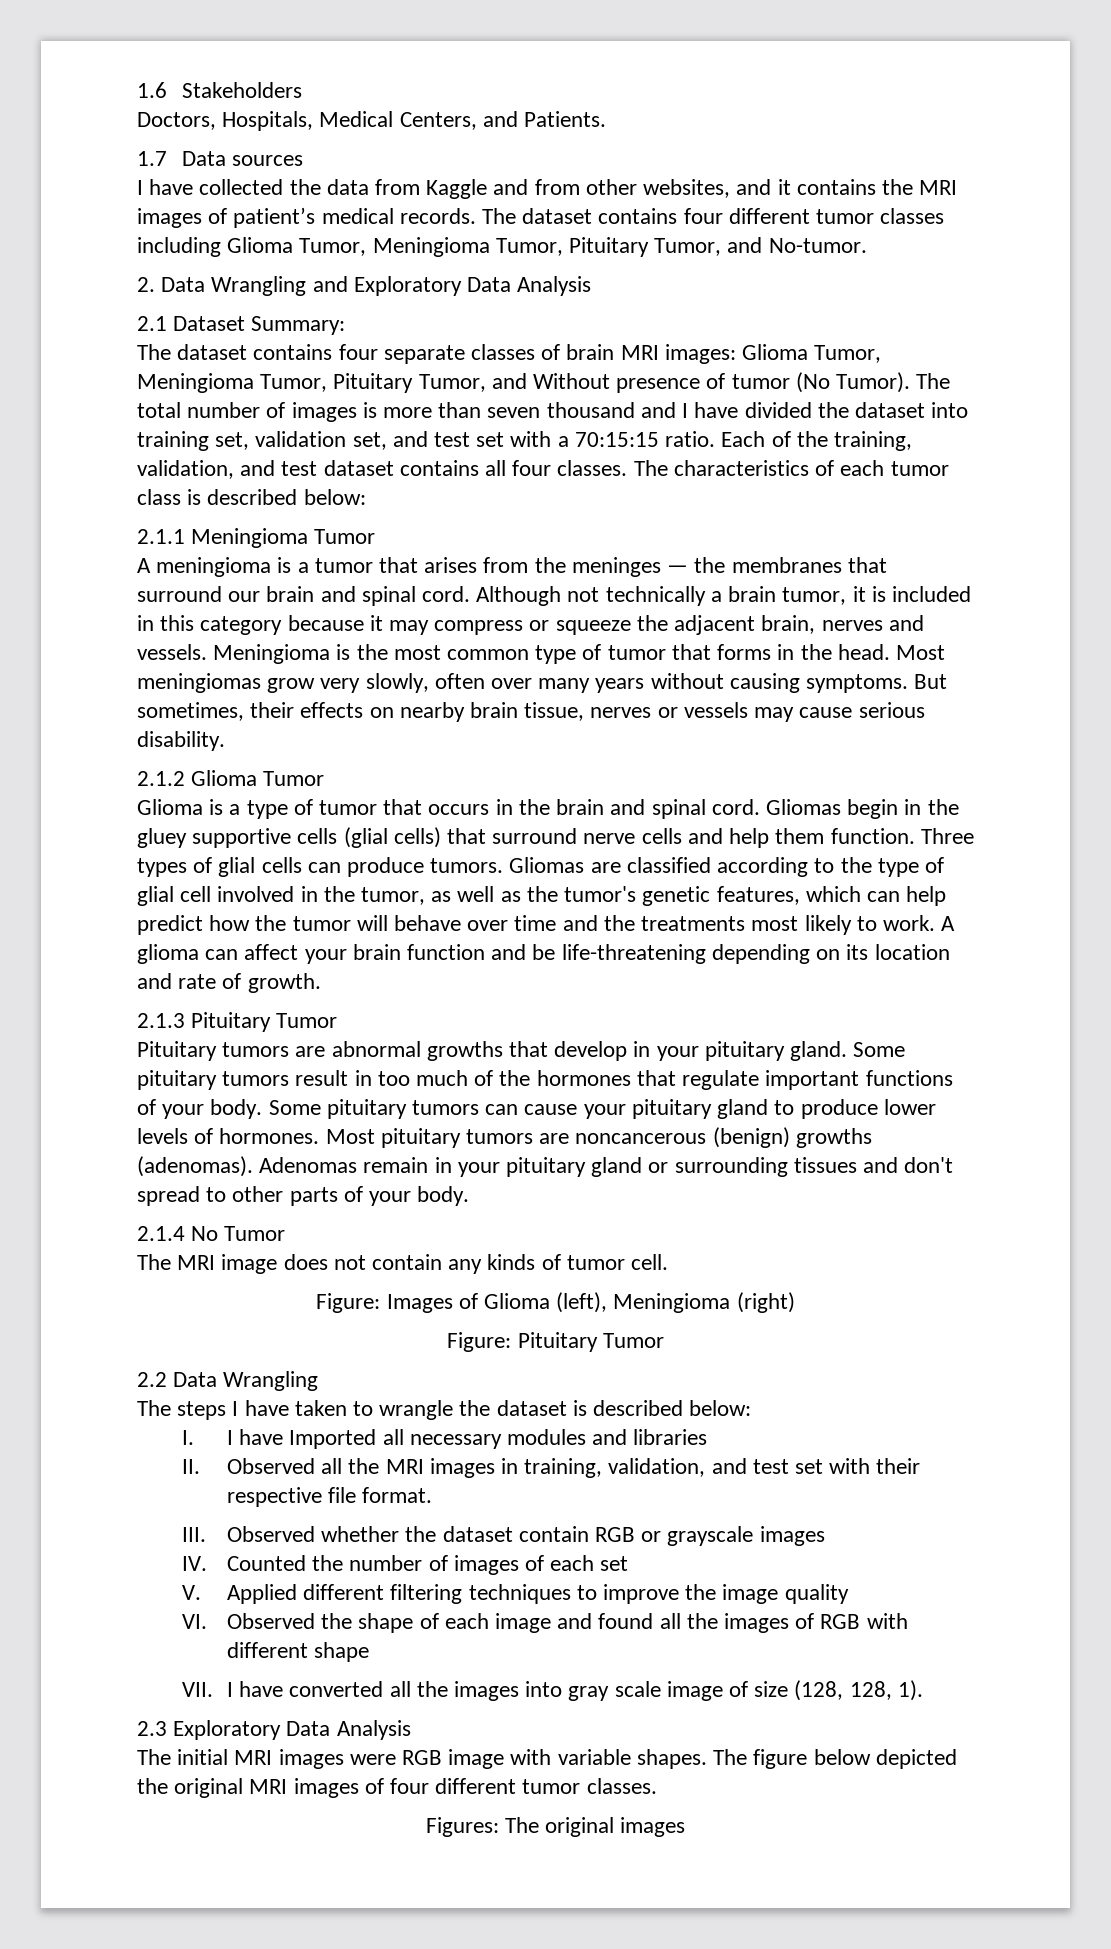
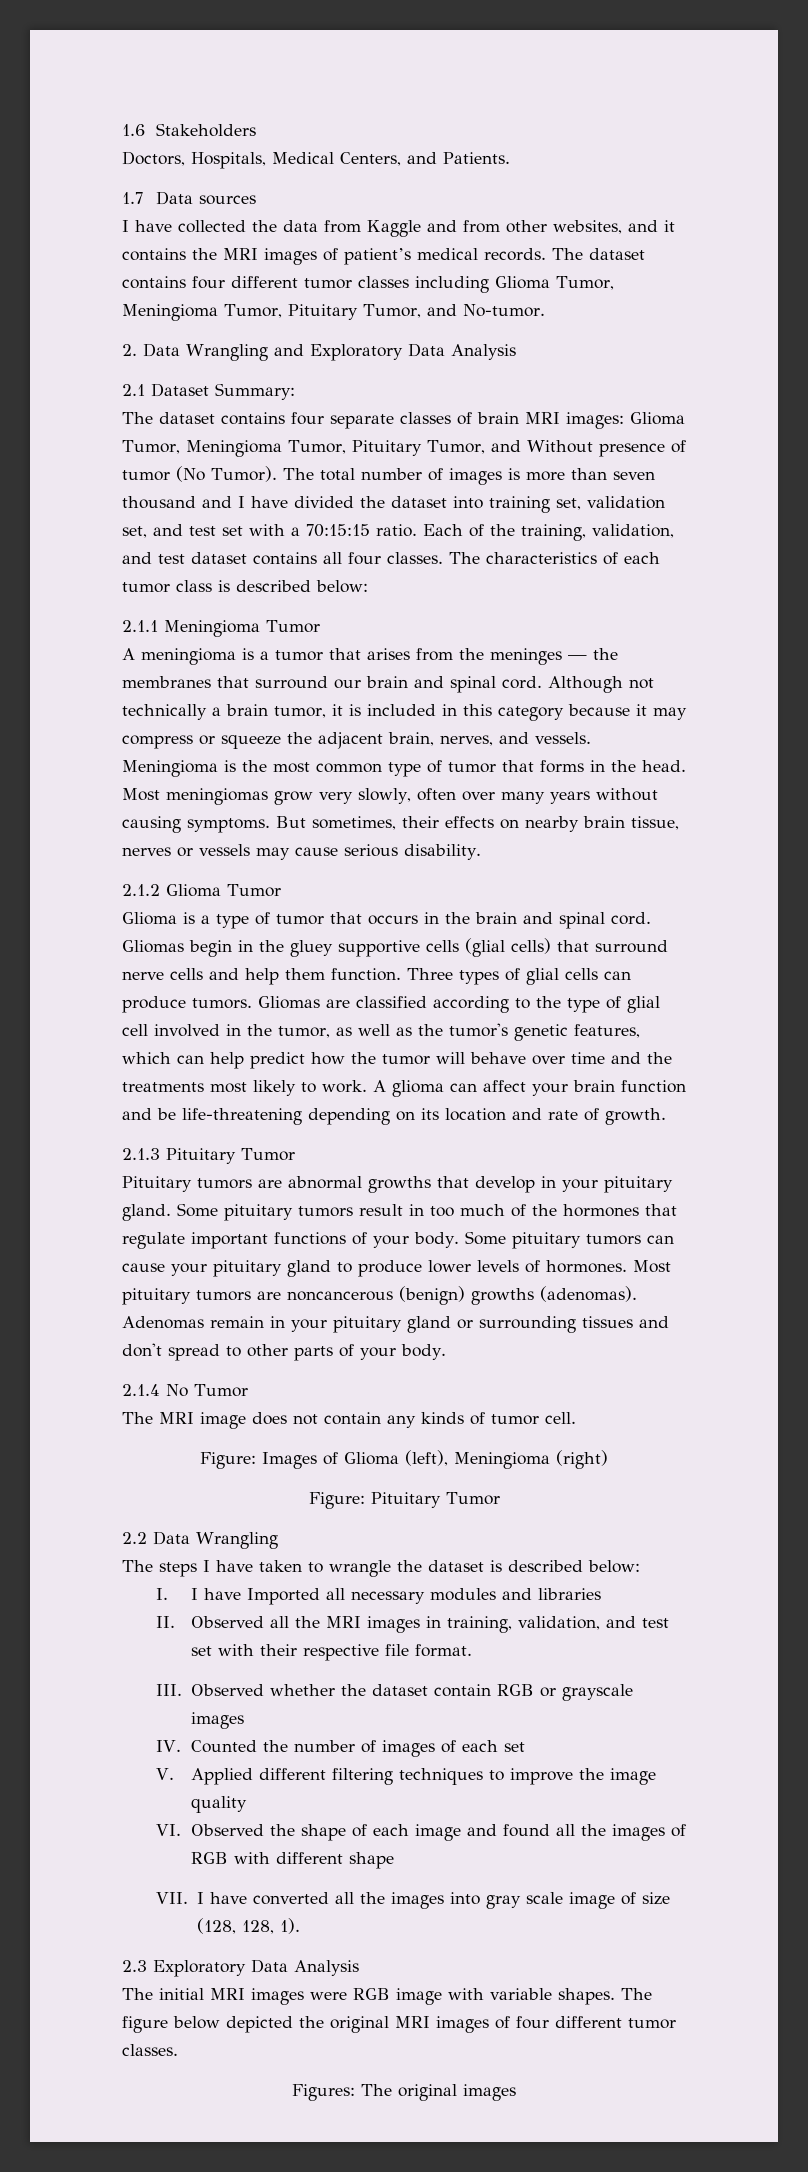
- Although not technically a brain tumor, it is included in this category because it may compress or squeeze the adjacent brain, nerves and vessels.
+ Although not technically a brain tumor, it is included in this category because it may compress or squeeze the adjacent brain, nerves, and vessels.

